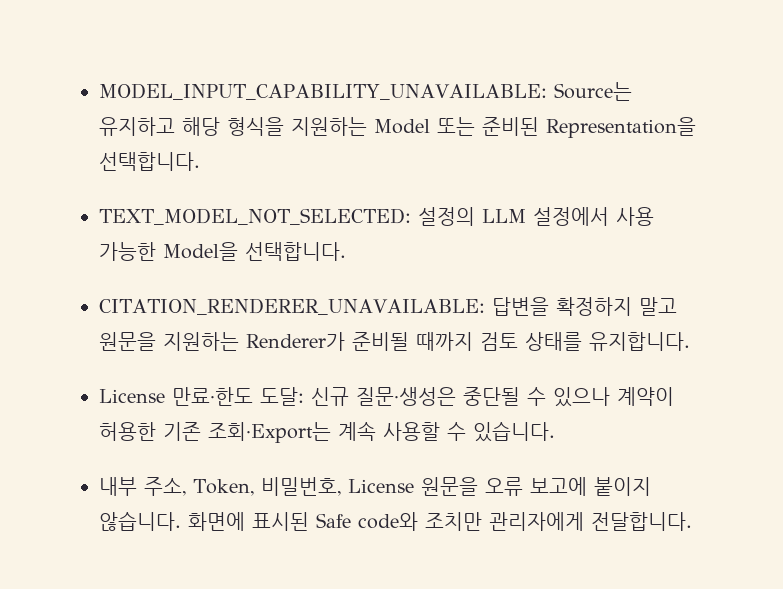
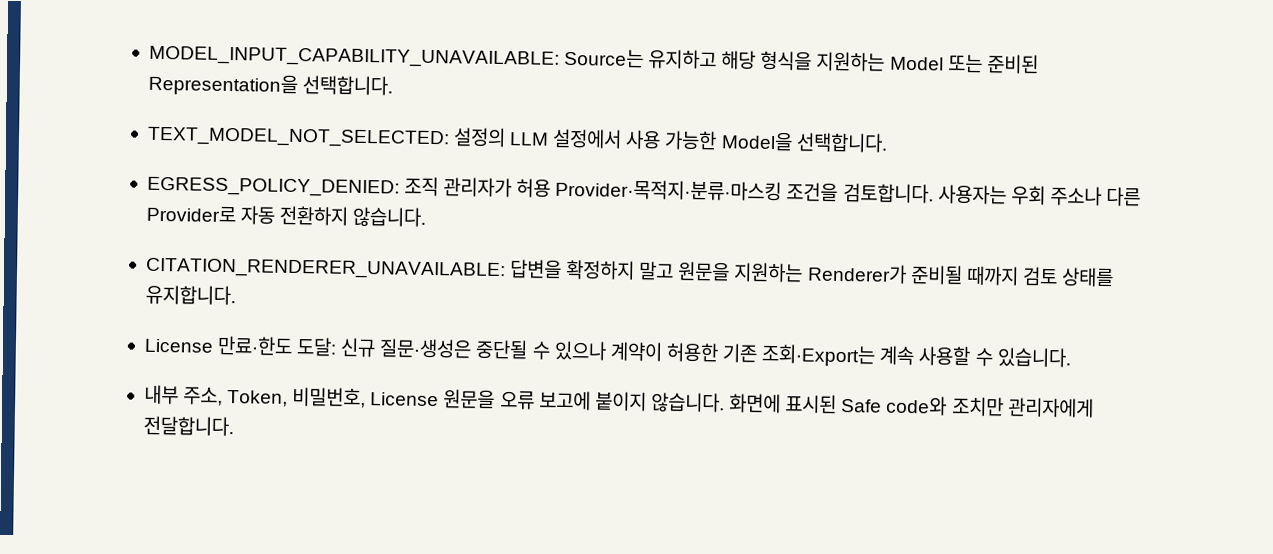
+ EGRESS_POLICY_DENIED: 조직 관리자가 허용 Provider·목적지·분류·마스킹 조건을 검토합니다. 사용자는 우회 주소나 다른 Provider로 자동 전환하지 않습니다.

